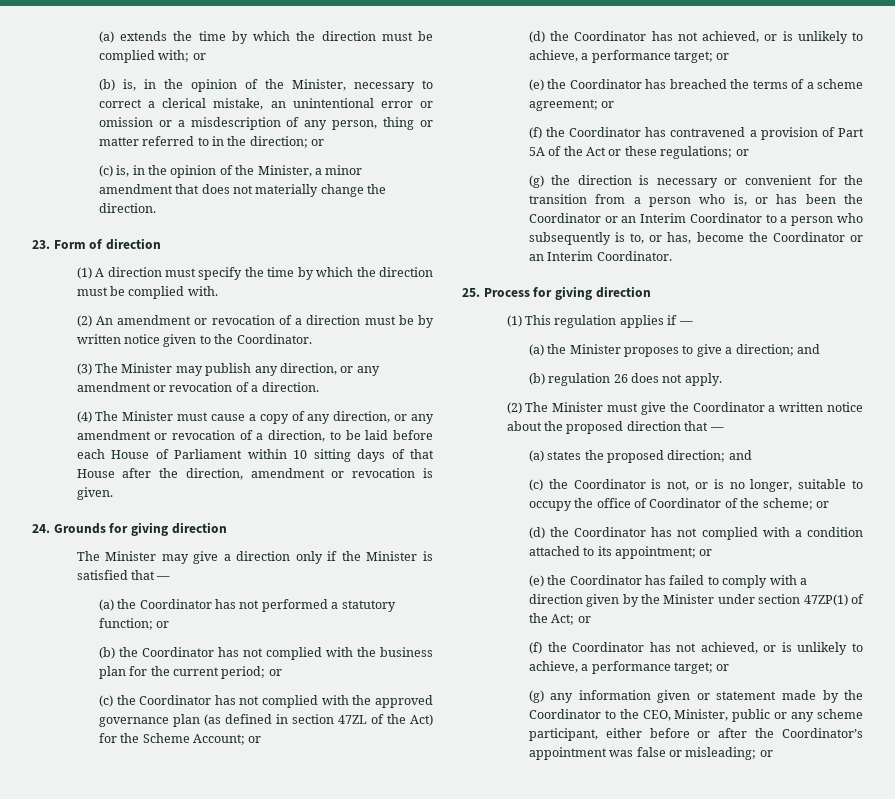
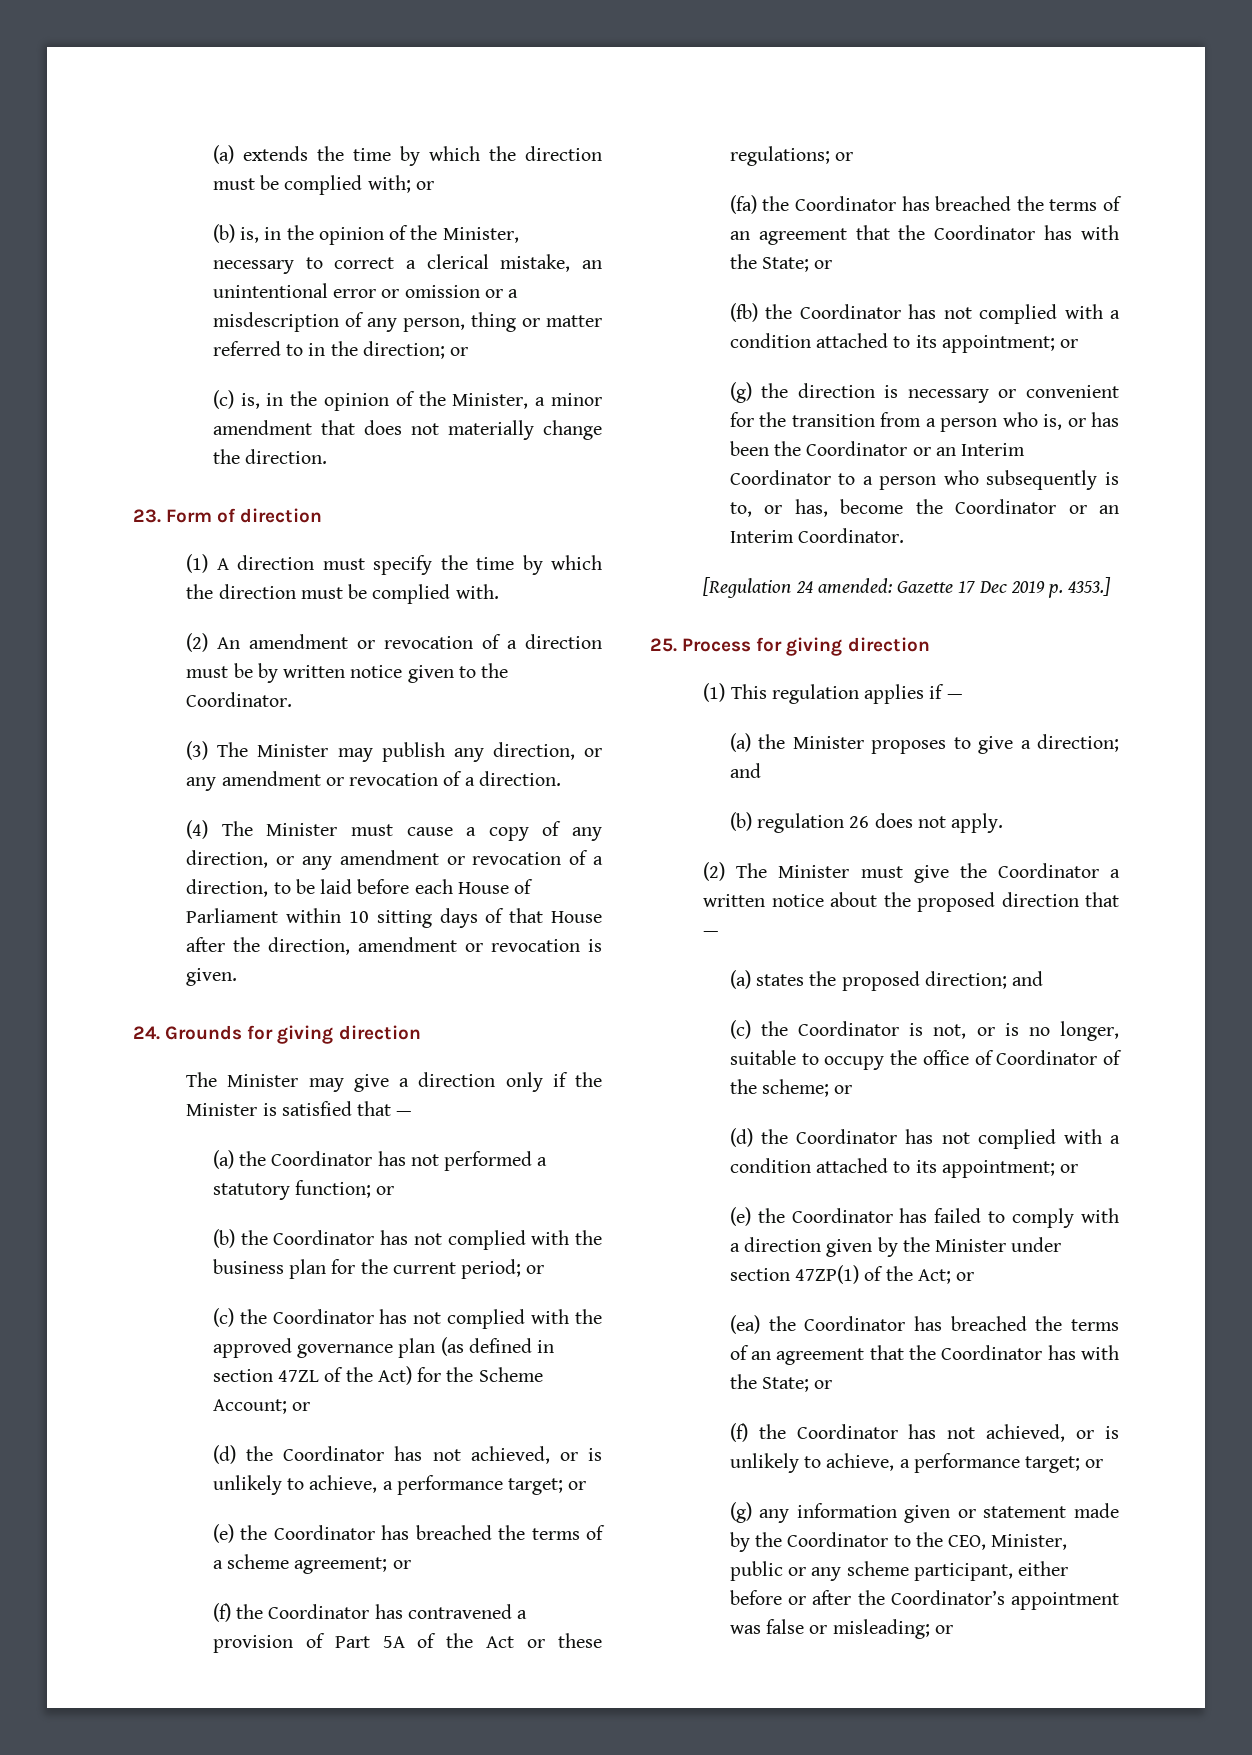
+ (fa) the Coordinator has breached the terms of an agreement that the Coordinator has with the State; or
+ (fb) the Coordinator has not complied with a condition attached to its appointment; or
+ [Regulation 24 amended: Gazette 17 Dec 2019 p. 4353.]
+ (ea) the Coordinator has breached the terms of an agreement that the Coordinator has with the State; or

